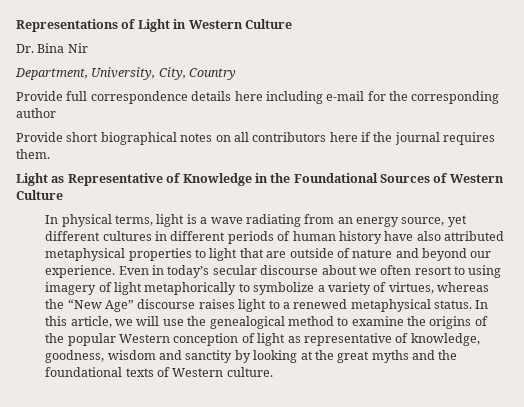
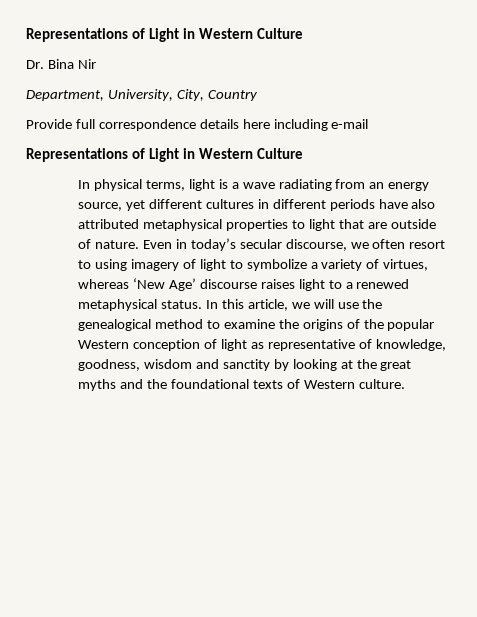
- Provide full correspondence details here including e-mail for the corresponding author
- Provide short biographical notes on all contributors here if the journal requires them.
- Light as Representative of Knowledge in the Foundational Sources of Western Culture
+ Provide full correspondence details here including e-mail
+ Representations of Light in Western Culture
- In physical terms, light is a wave radiating from an energy source, yet different cultures in different periods of human history have also attributed metaphysical properties to light that are outside of nature and beyond our experience.
+ In physical terms, light is a wave radiating from an energy source, yet different cultures in different periods have also attributed metaphysical properties to light that are outside of nature.
- Even in today’s secular discourse about we often resort to using imagery of light metaphorically to symbolize a variety of virtues, whereas the “New Age” discourse raises light to a renewed metaphysical status.
+ Even in today’s secular discourse, we often resort to using imagery of light to symbolize a variety of virtues, whereas ‘New Age’ discourse raises light to a renewed metaphysical status.

